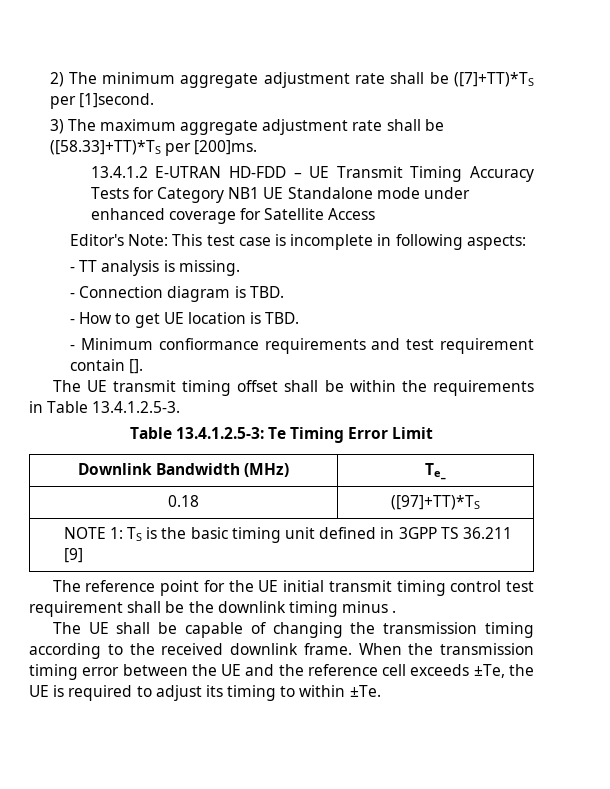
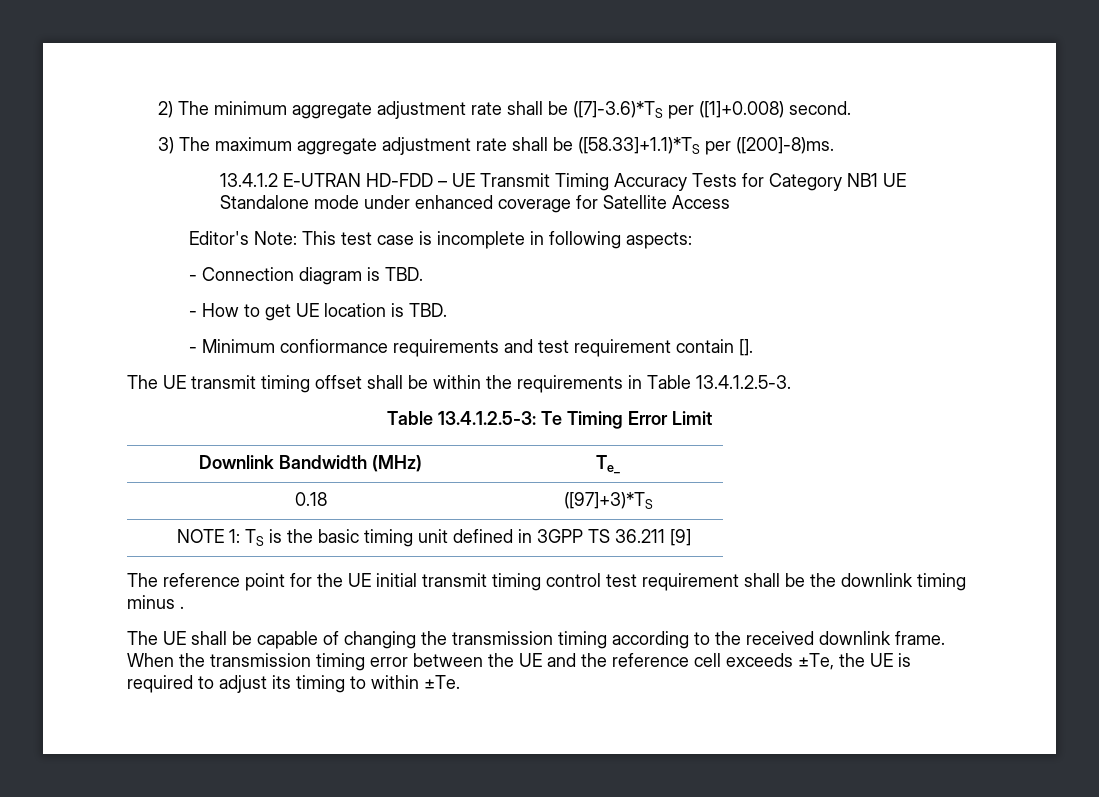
- 2) The minimum aggregate adjustment rate shall be ([7]+TT)*TS per [1]second.
+ 2) The minimum aggregate adjustment rate shall be ([7]-3.6)*TS per ([1]+0.008) second.
- 3) The maximum aggregate adjustment rate shall be ([58.33]+TT)*TS per [200]ms.
+ 3) The maximum aggregate adjustment rate shall be ([58.33]+1.1)*TS per ([200]-8)ms.
- - TT analysis is missing.
- 0.18 | ([97]+TT)*TS
+ 0.18 | ([97]+3)*TS

